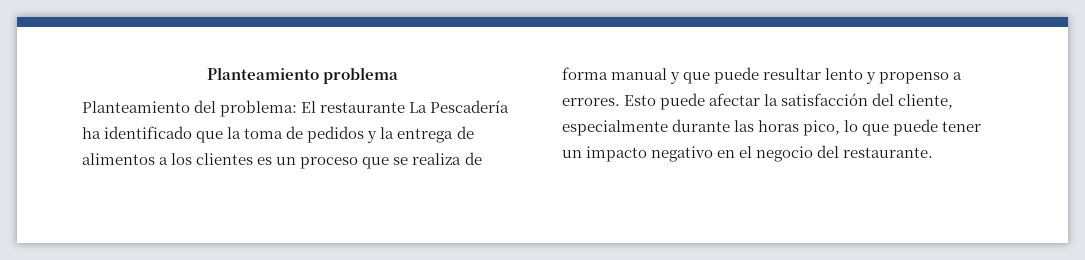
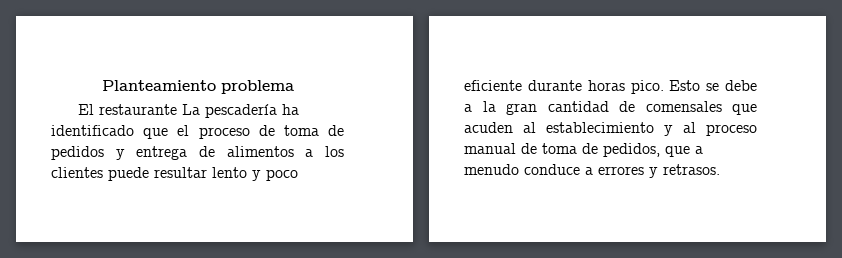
- Planteamiento del problema: El restaurante La Pescadería ha identificado que la toma de pedidos y la entrega de alimentos a los clientes es un proceso que se realiza de forma manual y que puede resultar lento y propenso a errores. Esto puede afectar la satisfacción del cliente, especialmente durante las horas pico, lo que puede tener un impacto negativo en el negocio del restaurante.
+ El restaurante La pescadería ha identificado que el proceso de toma de pedidos y entrega de alimentos a los clientes puede resultar lento y poco eficiente durante horas pico. Esto se debe a la gran cantidad de comensales que acuden al establecimiento y al proceso manual de toma de pedidos, que a menudo conduce a errores y retrasos.

